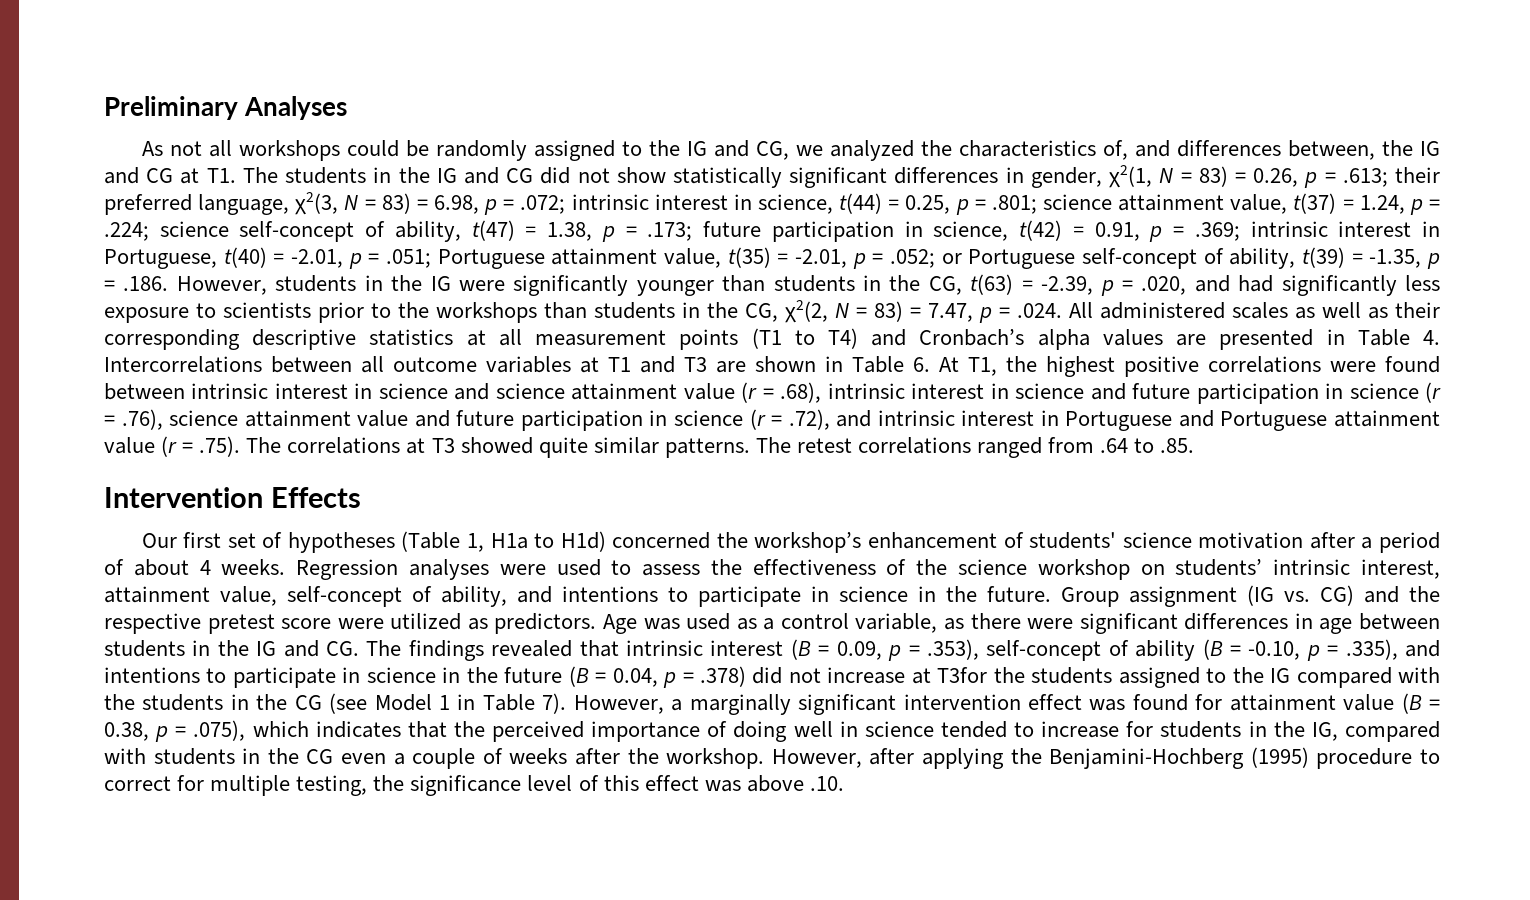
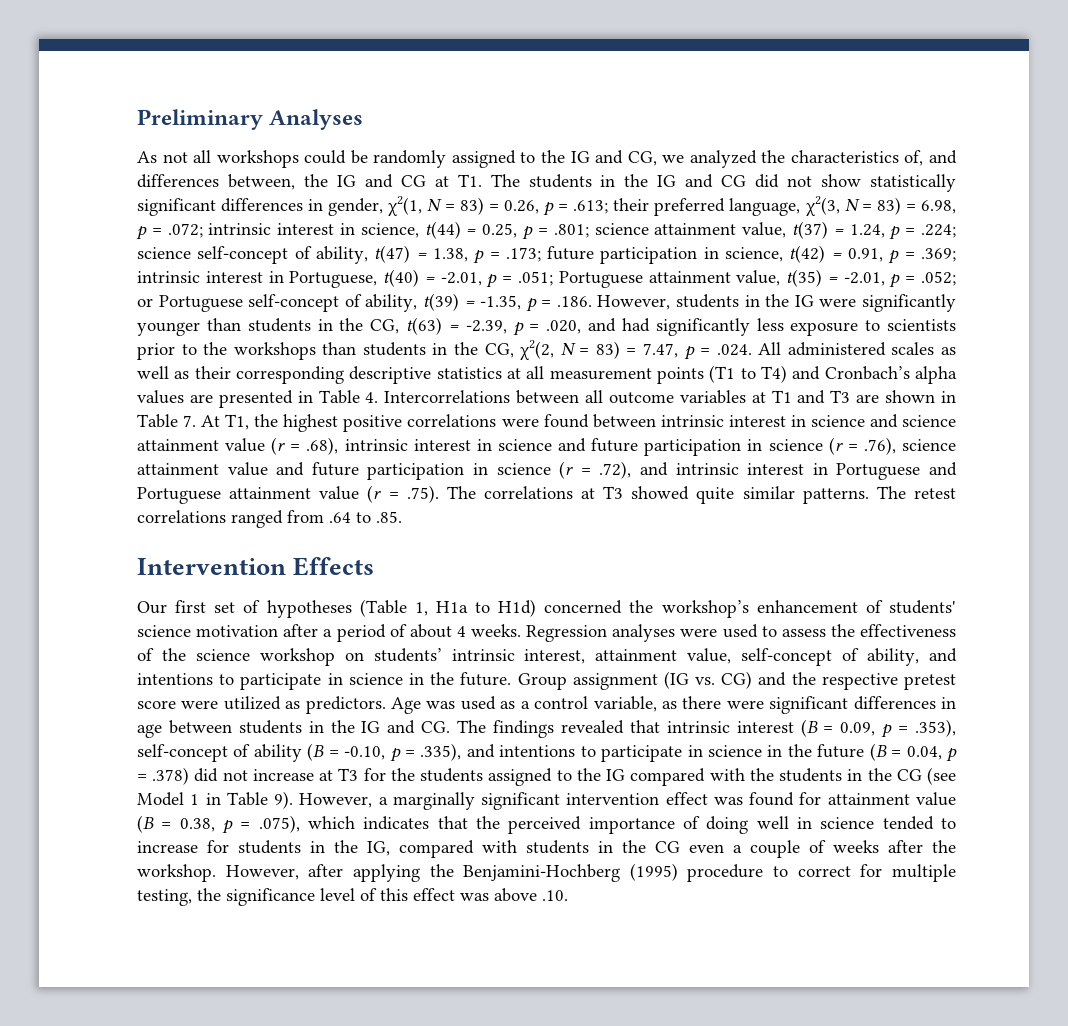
- or Portuguese self-concept of ability, t(39) = -1.35, p = .186. However, students in the IG were significantly younger than students in the CG, t(63) = -2.39, p = .020, and had significantly less exposure to scientists prior to the workshops than students in the CG, χ2(2, N = 83) = 7.47, p = .024. All administered scales as well as their corresponding descriptive statistics at all measurement points (T1 to T4) and Cronbach’s alpha values are presented in Table 4. Intercorrelations between all outcome variables at T1 and T3 are shown in Table 6. At T1, the highest positive correlations were found between intrinsic interest in science and science attainment value (r = .68), intrinsic interest in science and future participation in science (r = .76), science attainment value and future participation in science (r = .72), and intrinsic interest in Portuguese and Portuguese attainment value (r = .75). The correlations at T3 showed quite similar patterns.
+ or Portuguese self-concept of ability, t(39) = -1.35, p = .186. However, students in the IG were significantly younger than students in the CG, t(63) = -2.39, p = .020, and had significantly less exposure to scientists prior to the workshops than students in the CG, χ2(2, N = 83) = 7.47, p = .024. All administered scales as well as their corresponding descriptive statistics at all measurement points (T1 to T4) and Cronbach’s alpha values are presented in Table 4. Intercorrelations between all outcome variables at T1 and T3 are shown in Table 7. At T1, the highest positive correlations were found between intrinsic interest in science and science attainment value (r = .68), intrinsic interest in science and future participation in science (r = .76), science attainment value and future participation in science (r = .72), and intrinsic interest in Portuguese and Portuguese attainment value (r = .75). The correlations at T3 showed quite similar patterns.
- Age was used as a control variable, as there were significant differences in age between students in the IG and CG. The findings revealed that intrinsic interest (B = 0.09, p = .353), self-concept of ability (B = -0.10, p = .335), and intentions to participate in science in the future (B = 0.04, p = .378) did not increase at T3for the students assigned to the IG compared with the students in the CG (see Model 1 in Table 7).
+ Age was used as a control variable, as there were significant differences in age between students in the IG and CG. The findings revealed that intrinsic interest (B = 0.09, p = .353), self-concept of ability (B = -0.10, p = .335), and intentions to participate in science in the future (B = 0.04, p = .378) did not increase at T3 for the students assigned to the IG compared with the students in the CG (see Model 1 in Table 9).

